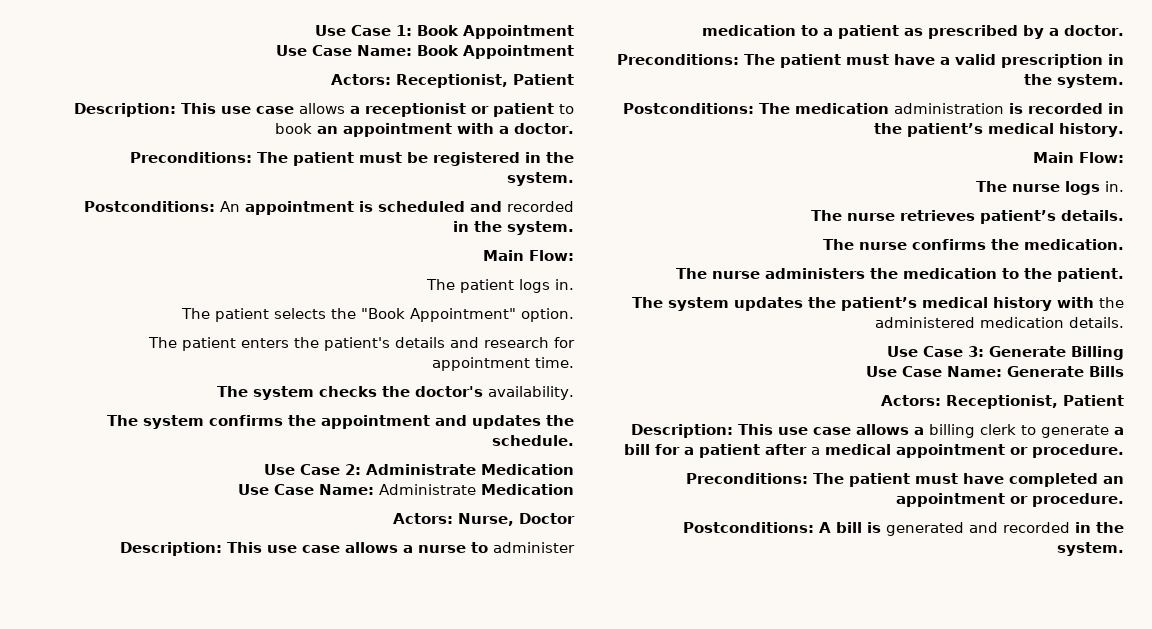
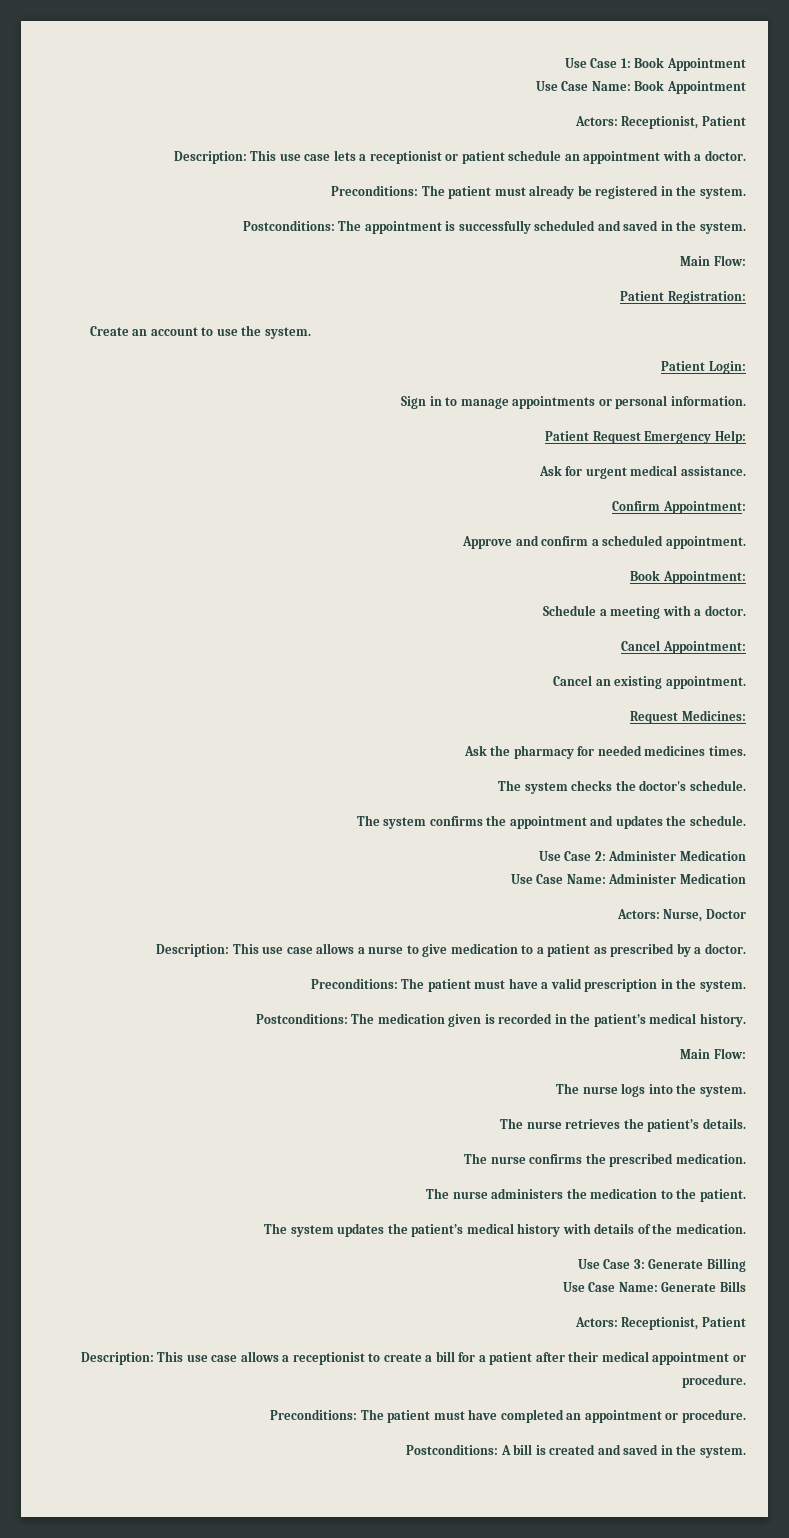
- Description: This use case allows a receptionist or patient to book an appointment with a doctor.
+ Description: This use case lets a receptionist or patient schedule an appointment with a doctor.
- Preconditions: The patient must be registered in the system.
+ Preconditions: The patient must already be registered in the system.
- Postconditions: An appointment is scheduled and recorded in the system.
+ Postconditions: The appointment is successfully scheduled and saved in the system.
- The patient logs in.
- The patient selects the "Book Appointment" option.
- The patient enters the patient's details and research for appointment time.
+ Patient Registration:
+ Create an account to use the system.
+ Patient Login:
+ Sign in to manage appointments or personal information.
+ Patient Request Emergency Help:
+ Ask for urgent medical assistance.
+ Confirm Appointment:
+ Approve and confirm a scheduled appointment.
+ Book Appointment:
+ Schedule a meeting with a doctor.
+ Cancel Appointment:
+ Cancel an existing appointment.
+ Request Medicines:
+ Ask the pharmacy for needed medicines times.
- The system checks the doctor's availability.
+ The system checks the doctor's schedule.
- Use Case 2: Administrate Medication
+ Use Case 2: Administer Medication
- Use Case Name: Administrate Medication
+ Use Case Name: Administer Medication
- Description: This use case allows a nurse to administer medication to a patient as prescribed by a doctor.
+ Description: This use case allows a nurse to give medication to a patient as prescribed by a doctor.
- Postconditions: The medication administration is recorded in the patient’s medical history.
+ Postconditions: The medication given is recorded in the patient’s medical history.
- The nurse logs in.
+ The nurse logs into the system.
- The nurse retrieves patient’s details.
+ The nurse retrieves the patient’s details.
- The nurse confirms the medication.
+ The nurse confirms the prescribed medication.
- The system updates the patient’s medical history with the administered medication details.
+ The system updates the patient’s medical history with details of the medication.
- Description: This use case allows a billing clerk to generate a bill for a patient after a medical appointment or procedure.
+ Description: This use case allows a receptionist to create a bill for a patient after their medical appointment or procedure.
- Postconditions: A bill is generated and recorded in the system.
+ Postconditions: A bill is created and saved in the system.

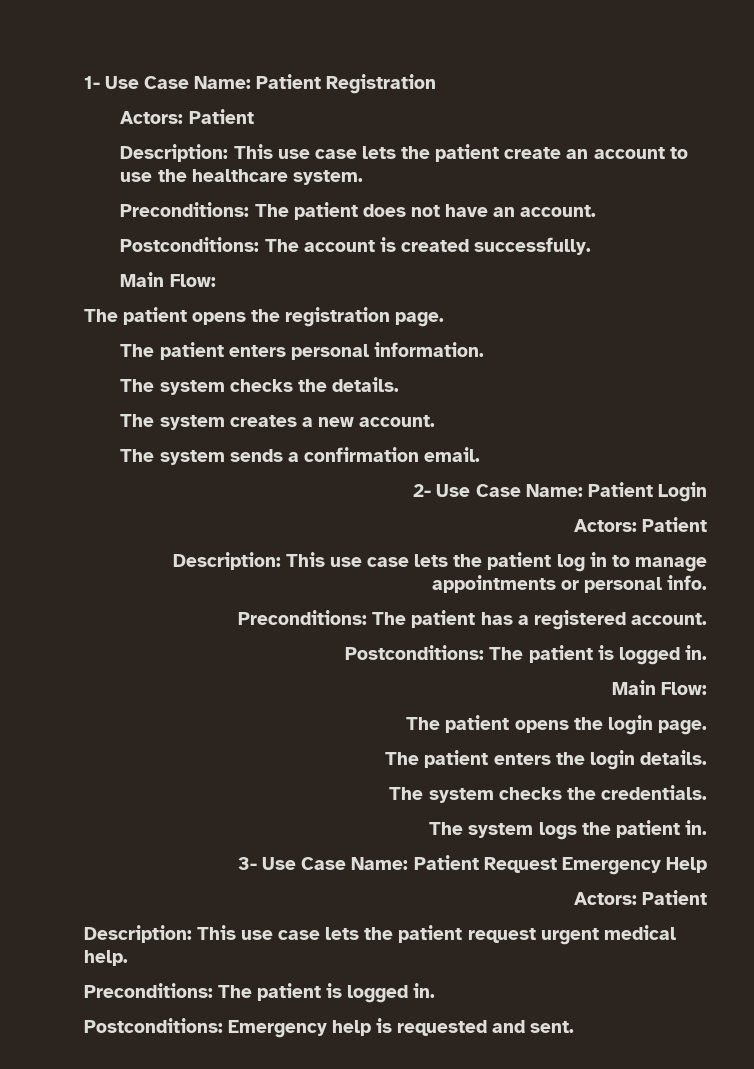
- Use Case 1: Book Appointment
- Use Case Name: Book Appointment
- Actors: Receptionist, Patient
- Description: This use case lets a receptionist or patient schedule an appointment with a doctor.
- Preconditions: The patient must already be registered in the system.
- Postconditions: The appointment is successfully scheduled and saved in the system.
+ 1- Use Case Name: Patient Registration
+ Actors: Patient
+ Description: This use case lets the patient create an account to use the healthcare system.
+ Preconditions: The patient does not have an account.
+ Postconditions: The account is created successfully.
  Main Flow:
- Patient Registration:
- Create an account to use the system.
- Patient Login:
- Sign in to manage appointments or personal information.
- Patient Request Emergency Help:
- Ask for urgent medical assistance.
- Confirm Appointment:
- Approve and confirm a scheduled appointment.
- Book Appointment:
- Schedule a meeting with a doctor.
- Cancel Appointment:
- Cancel an existing appointment.
- Request Medicines:
- Ask the pharmacy for needed medicines times.
- The system checks the doctor's schedule.
- The system confirms the appointment and updates the schedule.
- Use Case 2: Administer Medication
- Use Case Name: Administer Medication
- Actors: Nurse, Doctor
- Description: This use case allows a nurse to give medication to a patient as prescribed by a doctor.
- Preconditions: The patient must have a valid prescription in the system.
- Postconditions: The medication given is recorded in the patient’s medical history.
+ The patient opens the registration page.
+ The patient enters personal information.
+ The system checks the details.
+ The system creates a new account.
+ The system sends a confirmation email.
+ 2- Use Case Name: Patient Login
+ Actors: Patient
+ Description: This use case lets the patient log in to manage appointments or personal info.
+ Preconditions: The patient has a registered account.
+ Postconditions: The patient is logged in.
  Main Flow:
- The nurse logs into the system.
- The nurse retrieves the patient’s details.
- The nurse confirms the prescribed medication.
- The nurse administers the medication to the patient.
- The system updates the patient’s medical history with details of the medication.
- Use Case 3: Generate Billing
- Use Case Name: Generate Bills
- Actors: Receptionist, Patient
- Description: This use case allows a receptionist to create a bill for a patient after their medical appointment or procedure.
- Preconditions: The patient must have completed an appointment or procedure.
- Postconditions: A bill is created and saved in the system.
+ The patient opens the login page.
+ The patient enters the login details.
+ The system checks the credentials.
+ The system logs the patient in.
+ 3- Use Case Name: Patient Request Emergency Help
+ Actors: Patient
+ Description: This use case lets the patient request urgent medical help.
+ Preconditions: The patient is logged in.
+ Postconditions: Emergency help is requested and sent.

